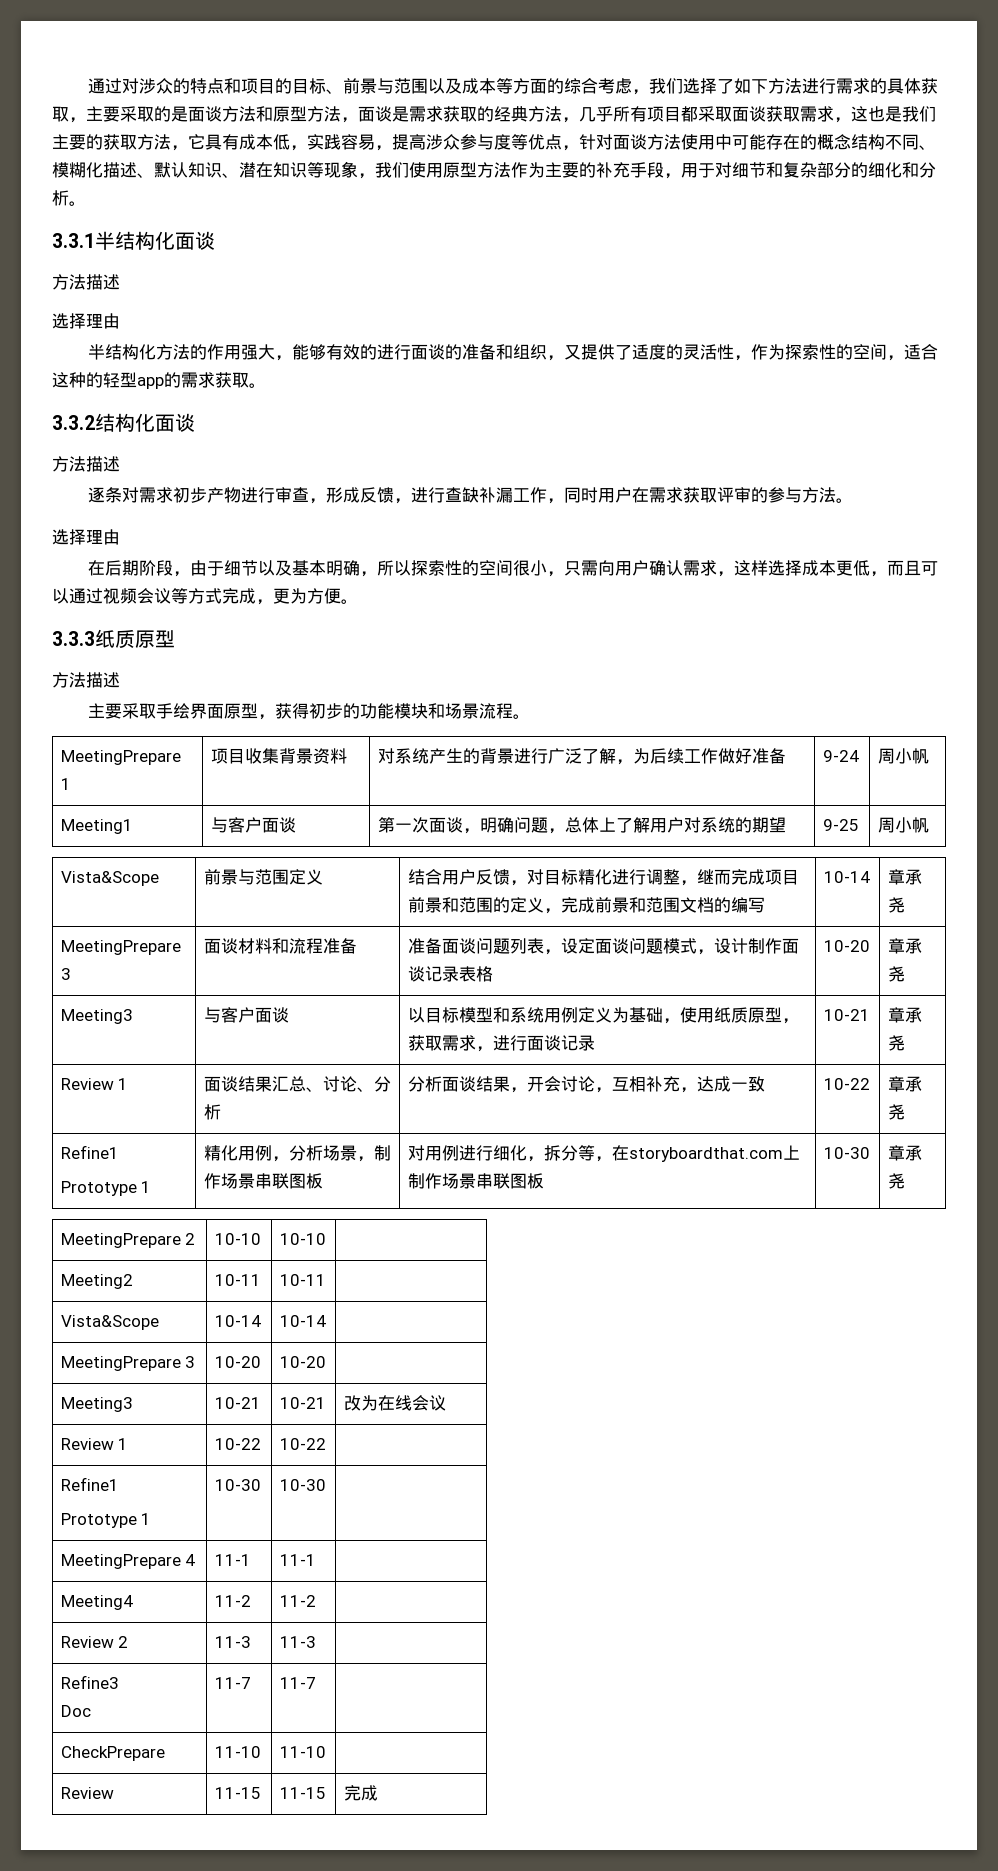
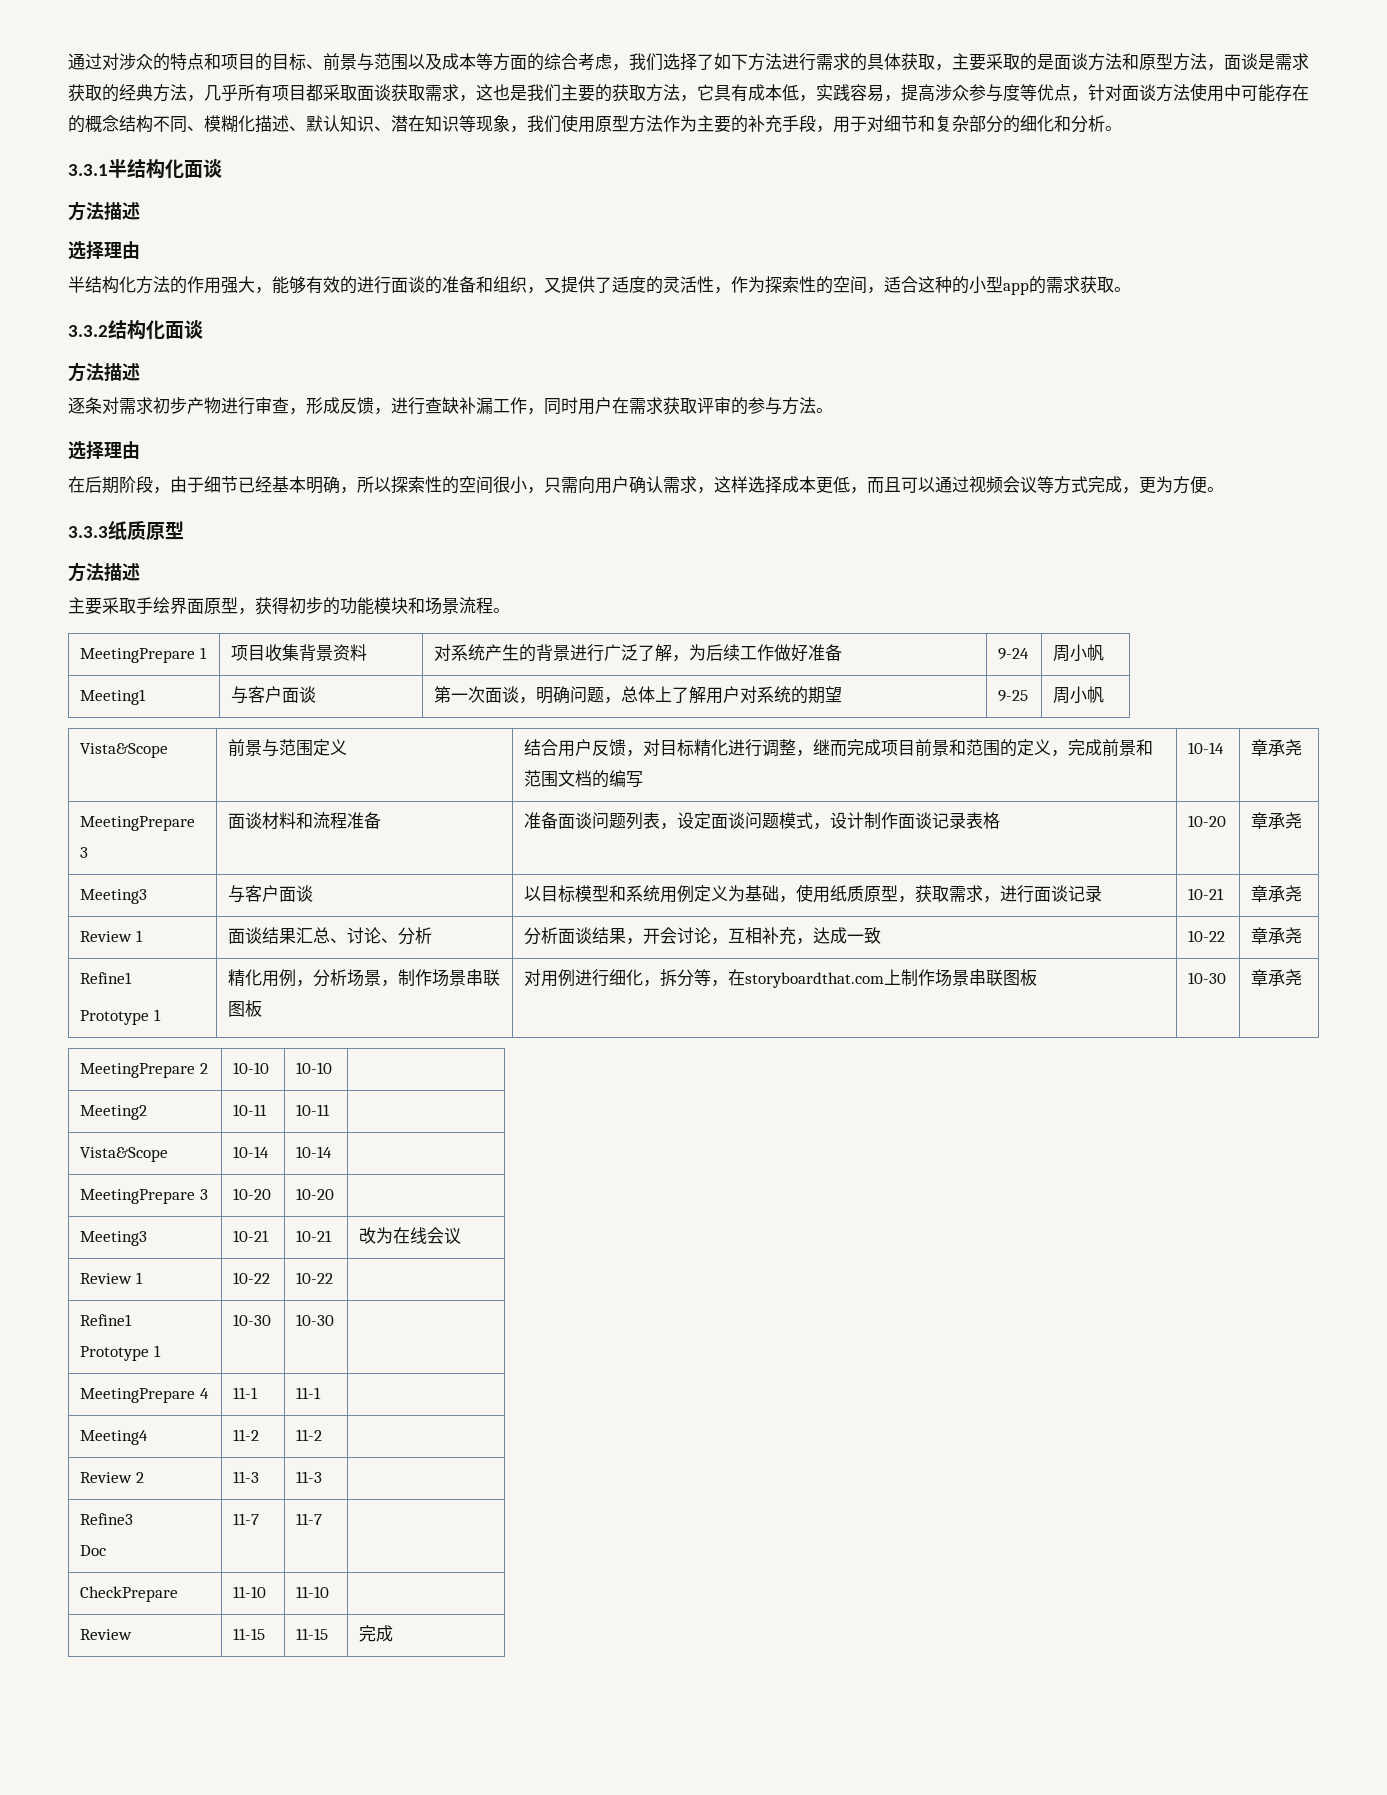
- 半结构化方法的作用强大，能够有效的进行面谈的准备和组织，又提供了适度的灵活性，作为探索性的空间，适合这种的轻型app的需求获取。
+ 半结构化方法的作用强大，能够有效的进行面谈的准备和组织，又提供了适度的灵活性，作为探索性的空间，适合这种的小型app的需求获取。
- 在后期阶段，由于细节以及基本明确，所以探索性的空间很小，只需向用户确认需求，这样选择成本更低，而且可以通过视频会议等方式完成，更为方便。
+ 在后期阶段，由于细节已经基本明确，所以探索性的空间很小，只需向用户确认需求，这样选择成本更低，而且可以通过视频会议等方式完成，更为方便。

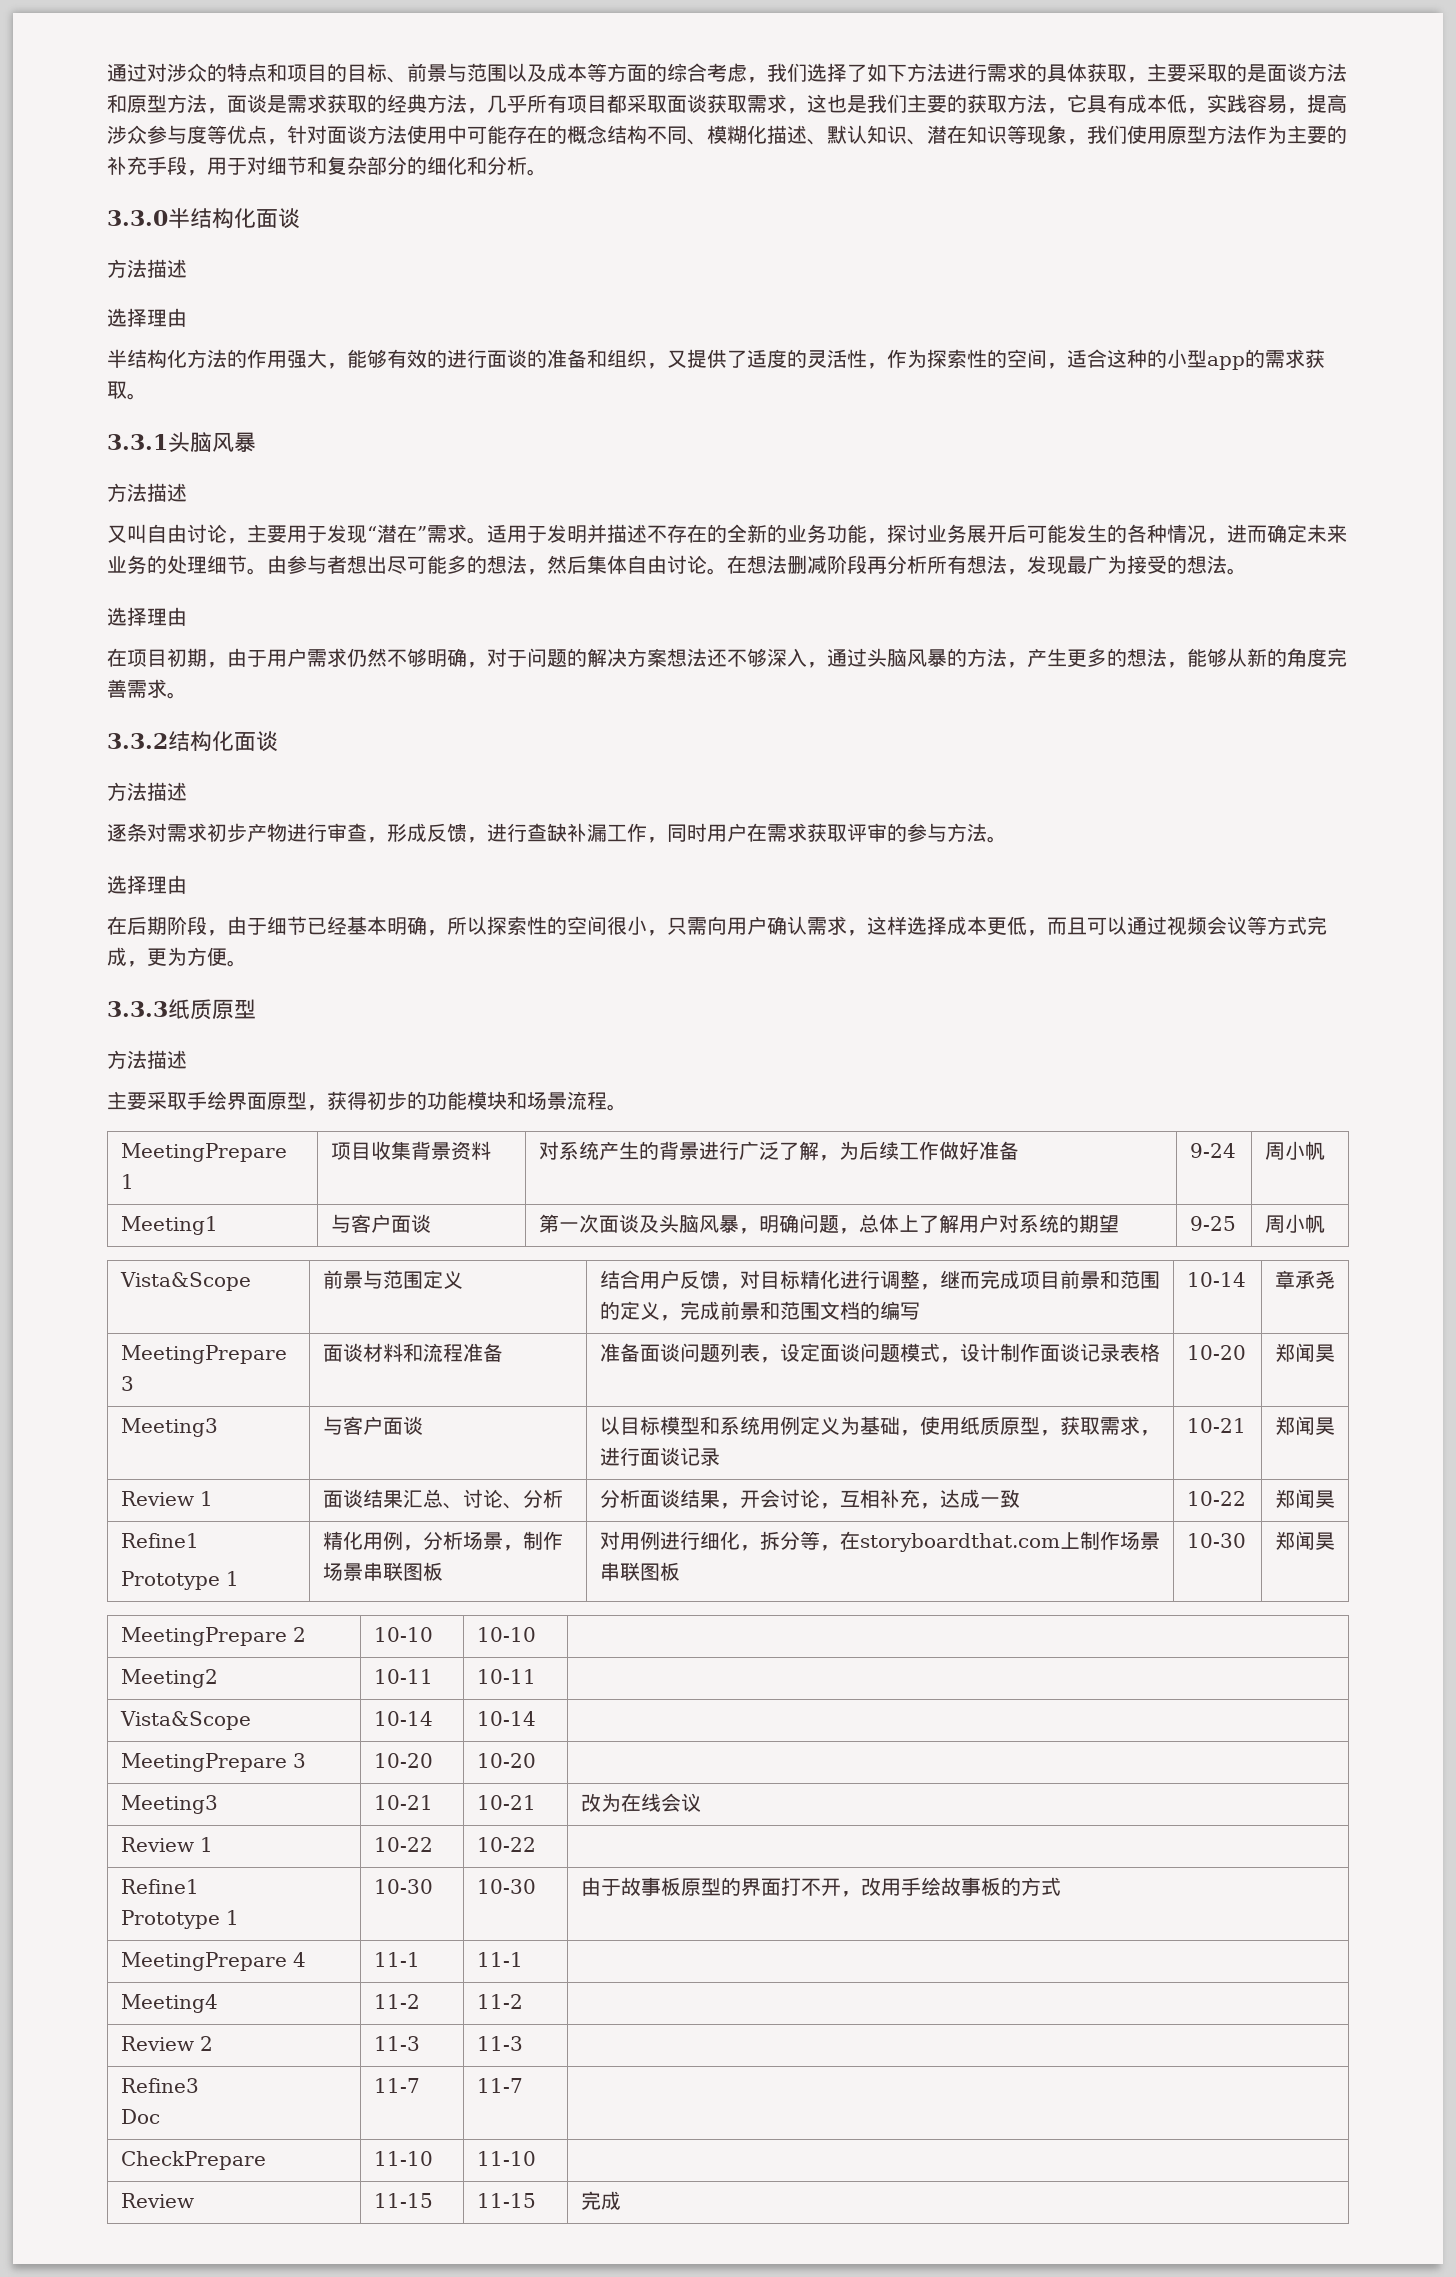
- 3.3.1半结构化面谈
+ 3.3.0半结构化面谈
+ 3.3.1头脑风暴
+ 方法描述
+ 又叫自由讨论，主要用于发现“潜在”需求。适用于发明并描述不存在的全新的业务功能，探讨业务展开后可能发生的各种情况，进而确定未来业务的处理细节。由参与者想出尽可能多的想法，然后集体自由讨论。在想法删减阶段再分析所有想法，发现最广为接受的想法。
+ 选择理由
+ 在项目初期，由于用户需求仍然不够明确，对于问题的解决方案想法还不够深入，通过头脑风暴的方法，产生更多的想法，能够从新的角度完善需求。
- Meeting1 | 与客户面谈 | 第一次面谈，明确问题，总体上了解用户对系统的期望 | 9-25 | 周小帆
+ Meeting1 | 与客户面谈 | 第一次面谈及头脑风暴，明确问题，总体上了解用户对系统的期望 | 9-25 | 周小帆
- MeetingPrepare 3 | 面谈材料和流程准备 | 准备面谈问题列表，设定面谈问题模式，设计制作面谈记录表格 | 10-20 | 章承尧
+ MeetingPrepare 3 | 面谈材料和流程准备 | 准备面谈问题列表，设定面谈问题模式，设计制作面谈记录表格 | 10-20 | 郑闻昊
- Meeting3 | 与客户面谈 | 以目标模型和系统用例定义为基础，使用纸质原型，获取需求，进行面谈记录 | 10-21 | 章承尧
+ Meeting3 | 与客户面谈 | 以目标模型和系统用例定义为基础，使用纸质原型，获取需求，进行面谈记录 | 10-21 | 郑闻昊
- Review 1 | 面谈结果汇总、讨论、分析 | 分析面谈结果，开会讨论，互相补充，达成一致 | 10-22 | 章承尧
+ Review 1 | 面谈结果汇总、讨论、分析 | 分析面谈结果，开会讨论，互相补充，达成一致 | 10-22 | 郑闻昊
  Refine1
- Prototype 1 | 精化用例，分析场景，制作场景串联图板 | 对用例进行细化，拆分等，在storyboardthat.com上制作场景串联图板 | 10-30 | 章承尧
+ Prototype 1 | 精化用例，分析场景，制作场景串联图板 | 对用例进行细化，拆分等，在storyboardthat.com上制作场景串联图板 | 10-30 | 郑闻昊
  Review 1 | 10-22 | 10-22 |
  Refine1
- Prototype 1 | 10-30 | 10-30 |
+ Prototype 1 | 10-30 | 10-30 | 由于故事板原型的界面打不开，改用手绘故事板的方式

